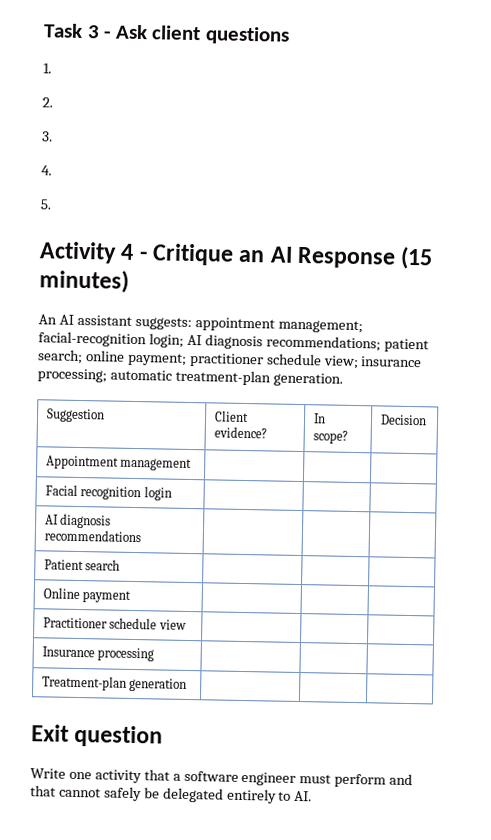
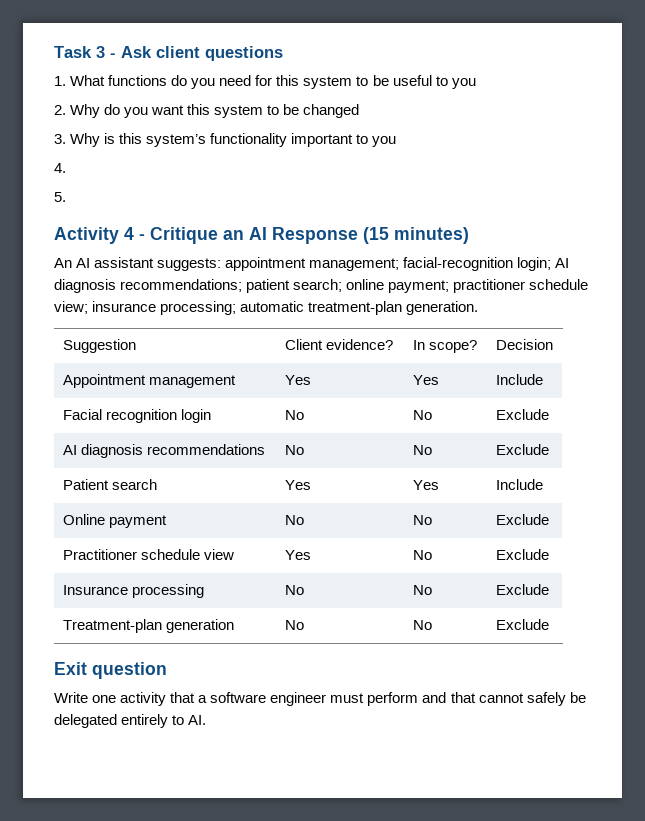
- 1.
- 2.
- 3.
+ 1. What functions do you need for this system to be useful to you
+ 2. Why do you want this system to be changed
+ 3. Why is this system’s functionality important to you
- Appointment management | | |
+ Appointment management | Yes | Yes | Include
- Facial recognition login | | |
+ Facial recognition login | No | No | Exclude
- AI diagnosis recommendations | | |
+ AI diagnosis recommendations | No | No | Exclude
- Patient search | | |
+ Patient search | Yes | Yes | Include
- Online payment | | |
+ Online payment | No | No | Exclude
- Practitioner schedule view | | |
+ Practitioner schedule view | Yes | No | Exclude
- Insurance processing | | |
+ Insurance processing | No | No | Exclude
- Treatment-plan generation | | |
+ Treatment-plan generation | No | No | Exclude

